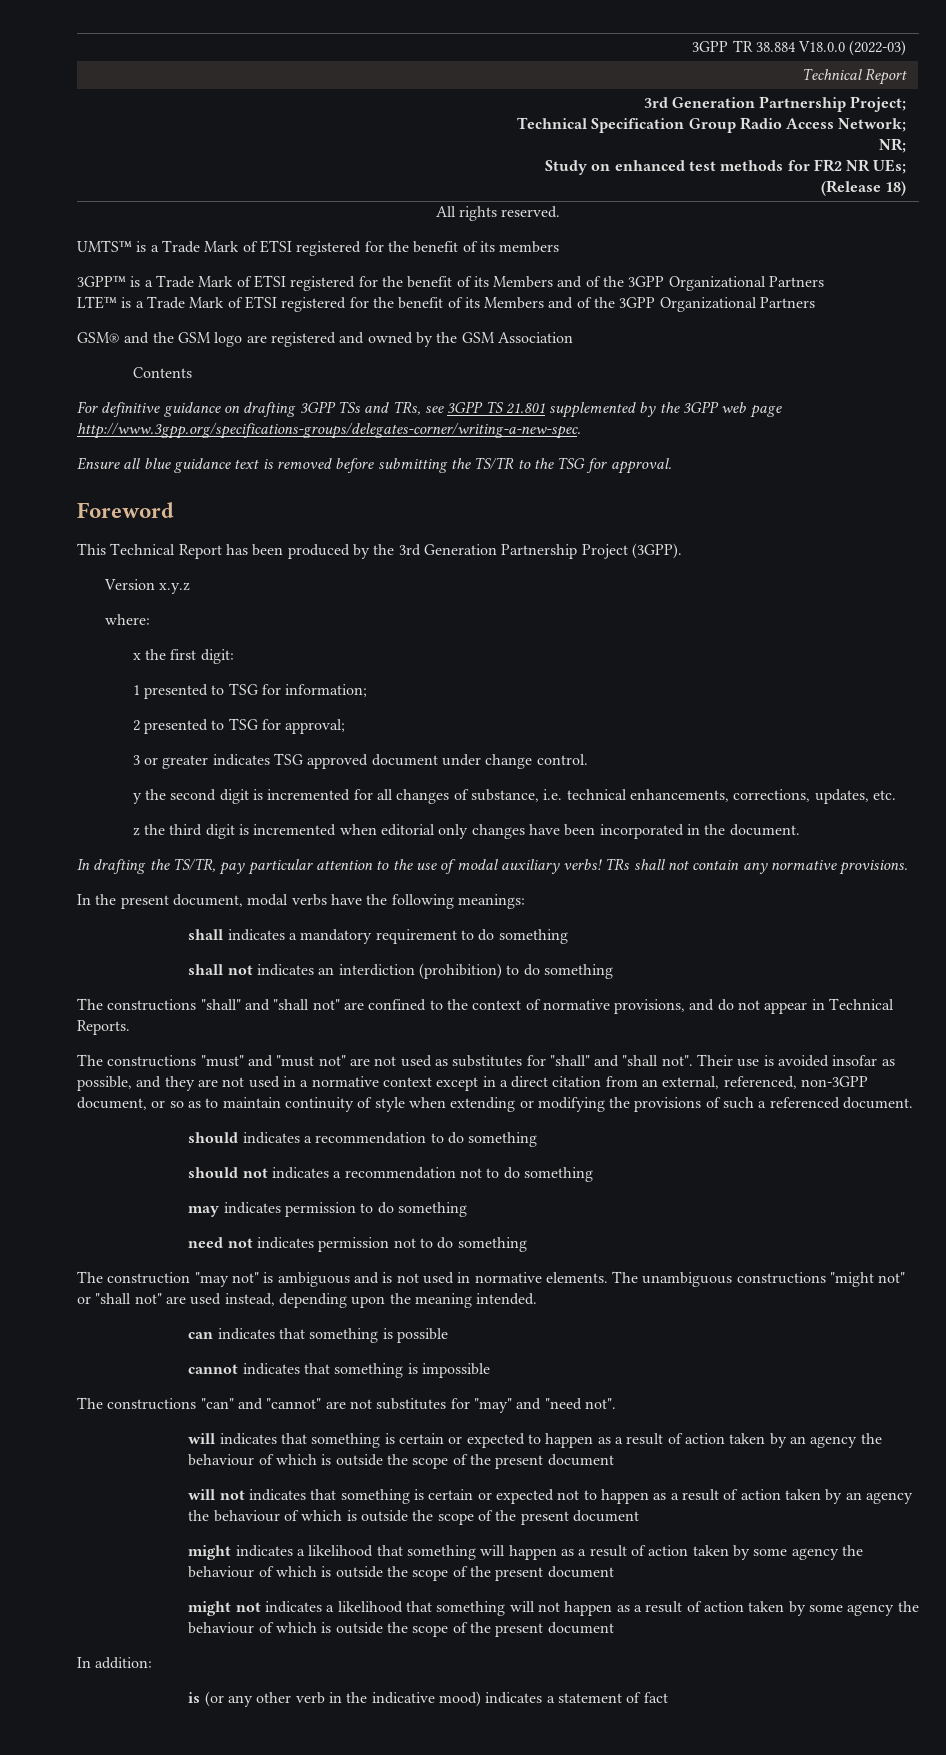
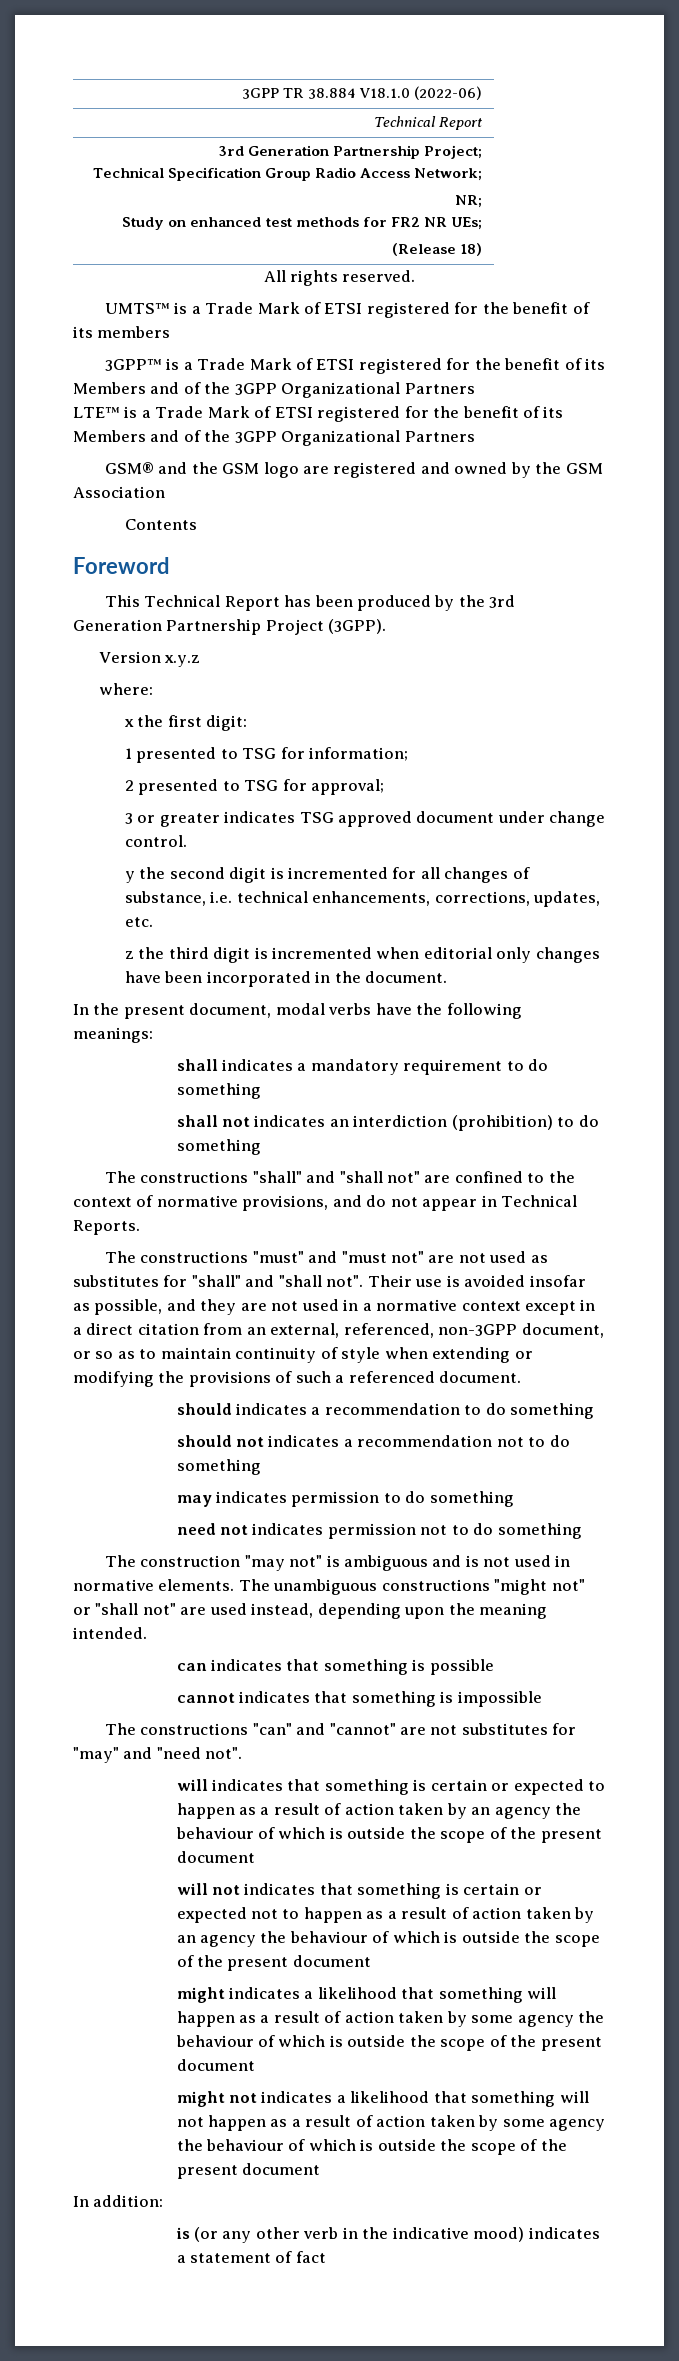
- 3GPP TR 38.884 V18.0.0 (2022-03)
+ 3GPP TR 38.884 V18.1.0 (2022-06)
- For definitive guidance on drafting 3GPP TSs and TRs, see 3GPP TS 21.801 supplemented by the 3GPP web page http://www.3gpp.org/specifications-groups/delegates-corner/writing-a-new-spec.
- Ensure all blue guidance text is removed before submitting the TS/TR to the TSG for approval.
- In drafting the TS/TR, pay particular attention to the use of modal auxiliary verbs! TRs shall not contain any normative provisions.

